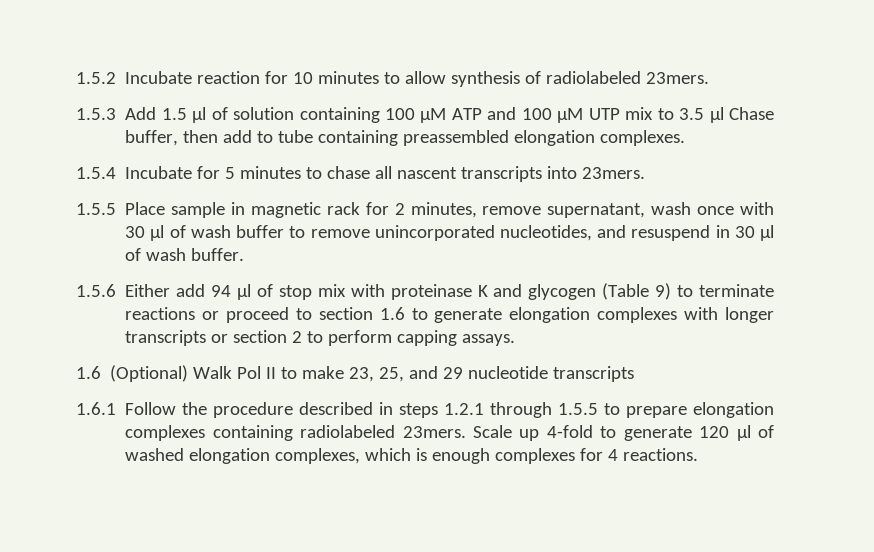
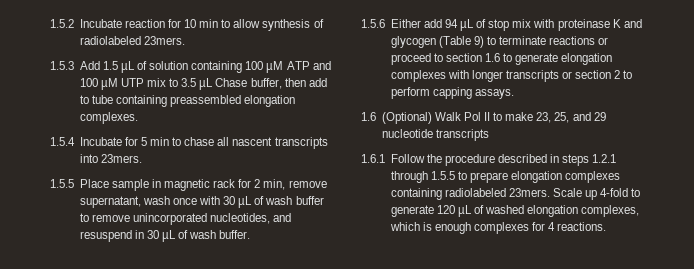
- 1.5.2 Incubate reaction for 10 minutes to allow synthesis of radiolabeled 23mers.
+ 1.5.2 Incubate reaction for 10 min to allow synthesis of radiolabeled 23mers.
- 1.5.3 Add 1.5 µl of solution containing 100 µM ATP and 100 µM UTP mix to 3.5 µl Chase buffer, then add to tube containing preassembled elongation complexes.
+ 1.5.3 Add 1.5 µL of solution containing 100 µM ATP and 100 µM UTP mix to 3.5 µL Chase buffer, then add to tube containing preassembled elongation complexes.
- 1.5.4 Incubate for 5 minutes to chase all nascent transcripts into 23mers.
+ 1.5.4 Incubate for 5 min to chase all nascent transcripts into 23mers.
- 1.5.5 Place sample in magnetic rack for 2 minutes, remove supernatant, wash once with 30 µl of wash buffer to remove unincorporated nucleotides, and resuspend in 30 µl of wash buffer.
+ 1.5.5 Place sample in magnetic rack for 2 min, remove supernatant, wash once with 30 µL of wash buffer to remove unincorporated nucleotides, and resuspend in 30 µL of wash buffer.
- 1.5.6 Either add 94 µl of stop mix with proteinase K and glycogen (Table 9) to terminate reactions or proceed to section 1.6 to generate elongation complexes with longer transcripts or section 2 to perform capping assays.
+ 1.5.6 Either add 94 µL of stop mix with proteinase K and glycogen (Table 9) to terminate reactions or proceed to section 1.6 to generate elongation complexes with longer transcripts or section 2 to perform capping assays.
- Scale up 4-fold to generate 120 µl of washed elongation complexes, which is enough complexes for 4 reactions.
+ Scale up 4-fold to generate 120 µL of washed elongation complexes, which is enough complexes for 4 reactions.

